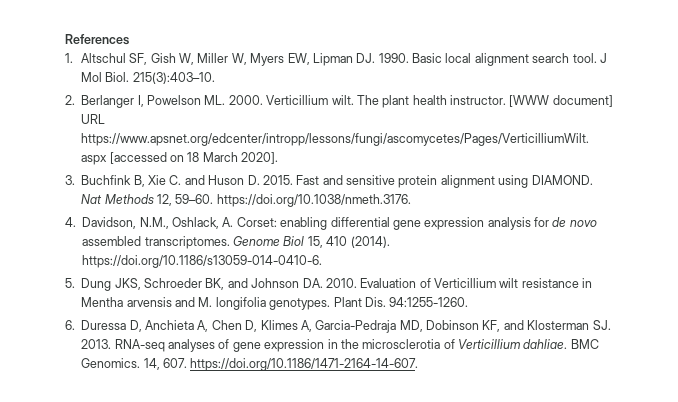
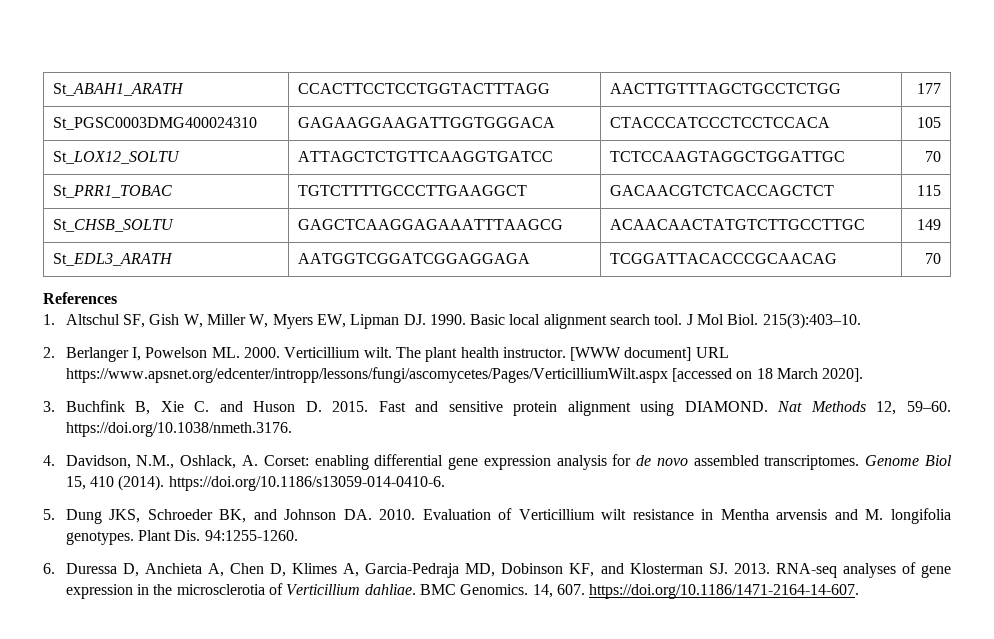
+ St_ABAH1_ARATH | CCACTTCCTCCTGGTACTTTAGG | AACTTGTTTAGCTGCCTCTGG | 177
+ St_PGSC0003DMG400024310 | GAGAAGGAAGATTGGTGGGACA | CTACCCATCCCTCCTCCACA | 105
+ St_LOX12_SOLTU | ATTAGCTCTGTTCAAGGTGATCC | TCTCCAAGTAGGCTGGATTGC | 70
+ St_PRR1_TOBAC | TGTCTTTTGCCCTTGAAGGCT | GACAACGTCTCACCAGCTCT | 115
+ St_CHSB_SOLTU | GAGCTCAAGGAGAAATTTAAGCG | ACAACAACTATGTCTTGCCTTGC | 149
+ St_EDL3_ARATH | AATGGTCGGATCGGAGGAGA | TCGGATTACACCCGCAACAG | 70

